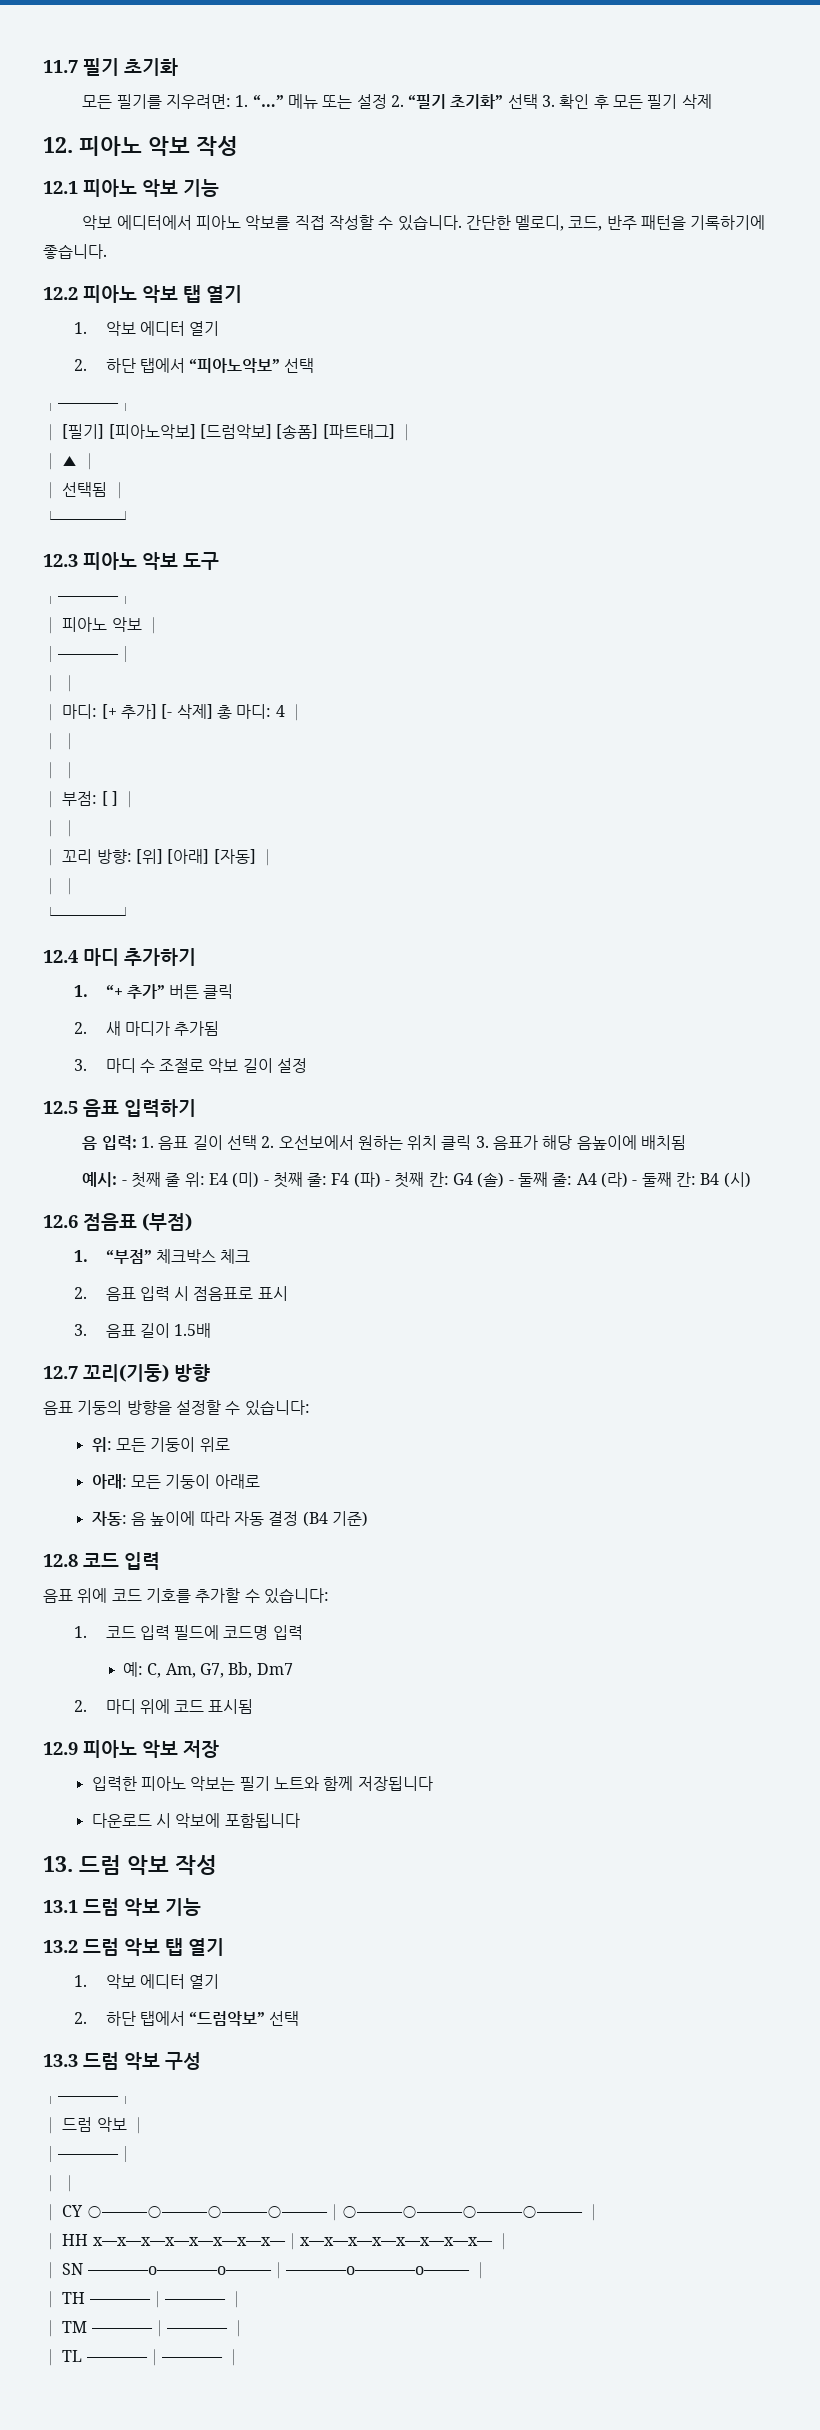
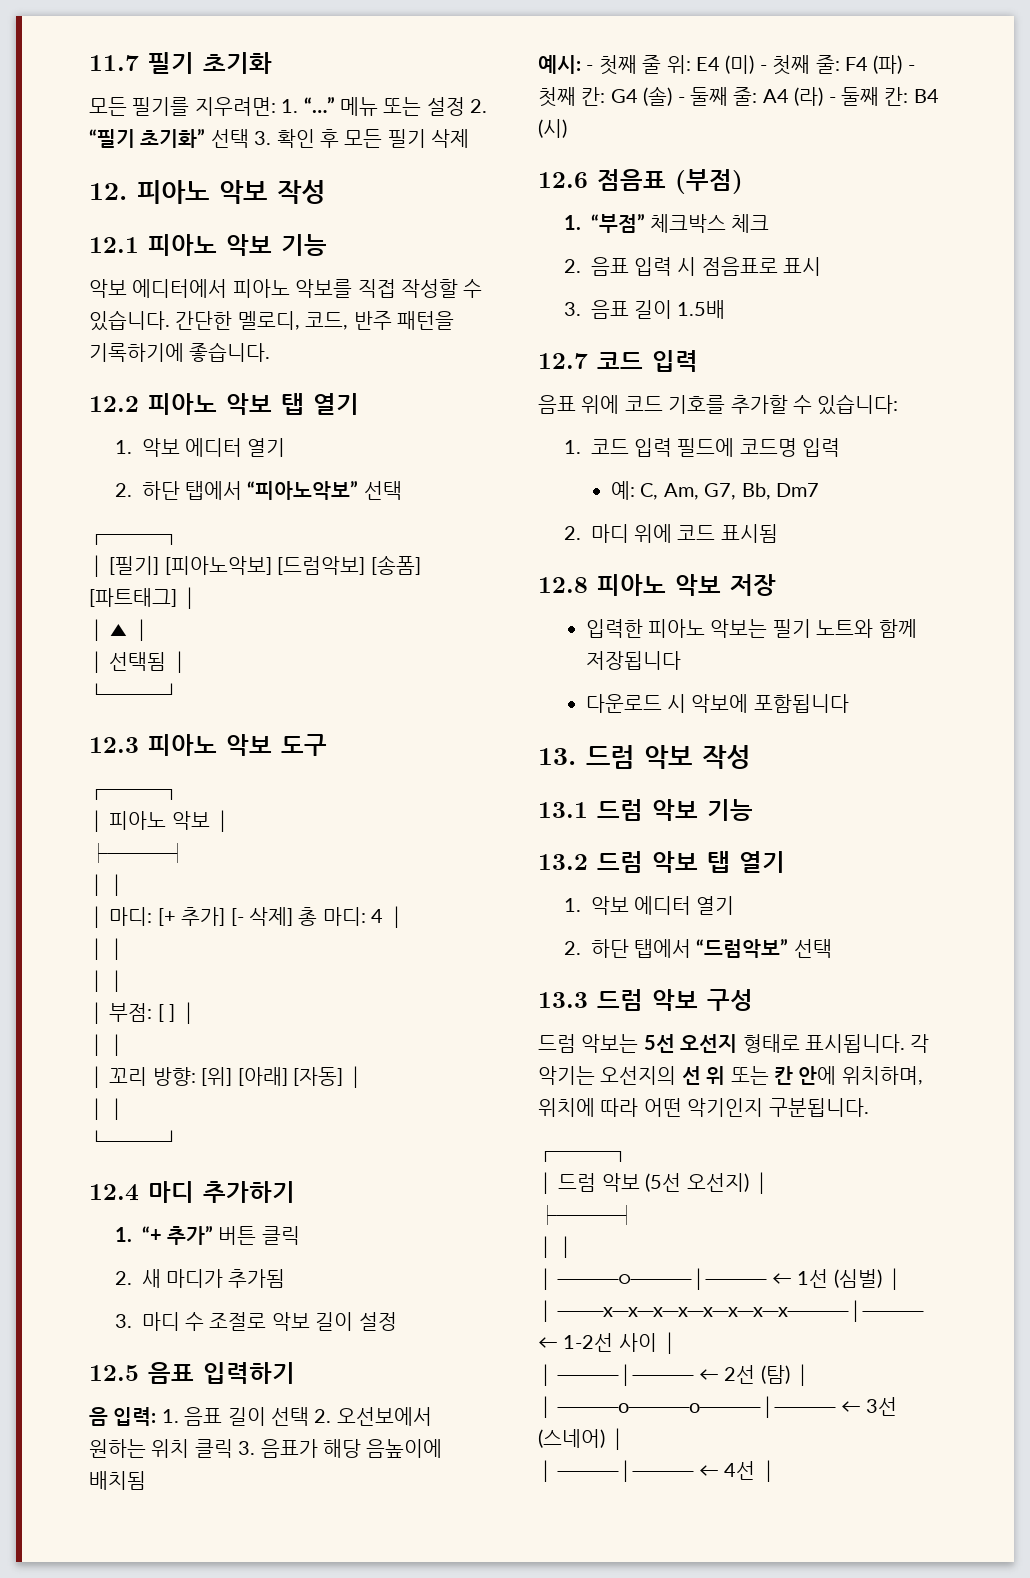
- 12.7 꼬리(기둥) 방향
- 음표 기둥의 방향을 설정할 수 있습니다:
- 위: 모든 기둥이 위로
- 아래: 모든 기둥이 아래로
- 자동: 음 높이에 따라 자동 결정 (B4 기준)
- 12.8 코드 입력
+ 12.7 코드 입력
- 12.9 피아노 악보 저장
+ 12.8 피아노 악보 저장
+ 드럼 악보는 5선 오선지 형태로 표시됩니다. 각 악기는 오선지의 선 위 또는 칸 안에 위치하며, 위치에 따라 어떤 악기인지 구분됩니다.
- │ 드럼 악보 │
+ │ 드럼 악보 (5선 오선지) │
  ├────┤
  │ │
- │ CY ○───○───○───○───│○───○───○───○─── │
- │ HH x─x─x─x─x─x─x─x─│x─x─x─x─x─x─x─x─ │
- │ SN ────o────o───│────o────o─── │
- │ TH ────│──── │
- │ TM ────│──── │
- │ TL ────│──── │
+ │ ────○────│──── ← 1선 (심벌) │
+ │ ───x─x─x─x─x─x─x─x────│──── ← 1-2선 사이 │
+ │ ────│──── ← 2선 (탐) │
+ │ ────o────o────│──── ← 3선 (스네어) │
+ │ ────│──── ← 4선 │

